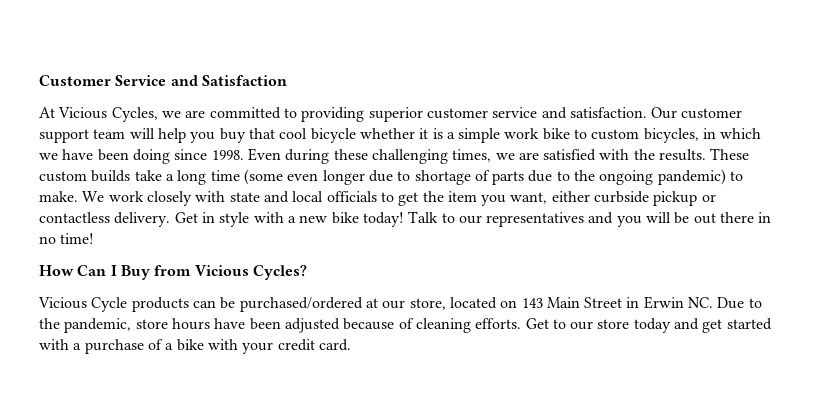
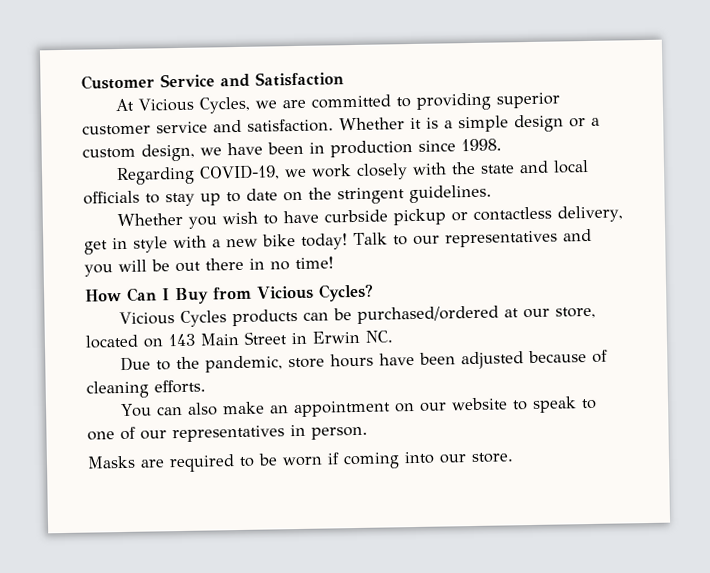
- Our customer support team will help you buy that cool bicycle whether it is a simple work bike to custom bicycles, in which we have been doing since 1998. Even during these challenging times, we are satisfied with the results. These custom builds take a long time (some even longer due to shortage of parts due to the ongoing pandemic) to make. We work closely with state and local officials to get the item you want, either curbside pickup or contactless delivery. Get in style with a new bike today!
+ Whether it is a simple design or a custom design, we have been in production since 1998.
+ Regarding COVID-19, we work closely with the state and local officials to stay up to date on the stringent guidelines.
+ Whether you wish to have curbside pickup or contactless delivery, get in style with a new bike today!
- Vicious Cycle products can be purchased/ordered at our store, located on 143 Main Street in Erwin NC. Due to the pandemic, store hours have been adjusted because of cleaning efforts. Get to our store today and get started with a purchase of a bike with your credit card.
+ Vicious Cycles products can be purchased/ordered at our store, located on 143 Main Street in Erwin NC.
+ Due to the pandemic, store hours have been adjusted because of cleaning efforts.
+ You can also make an appointment on our website to speak to one of our representatives in person.
+ Masks are required to be worn if coming into our store.

